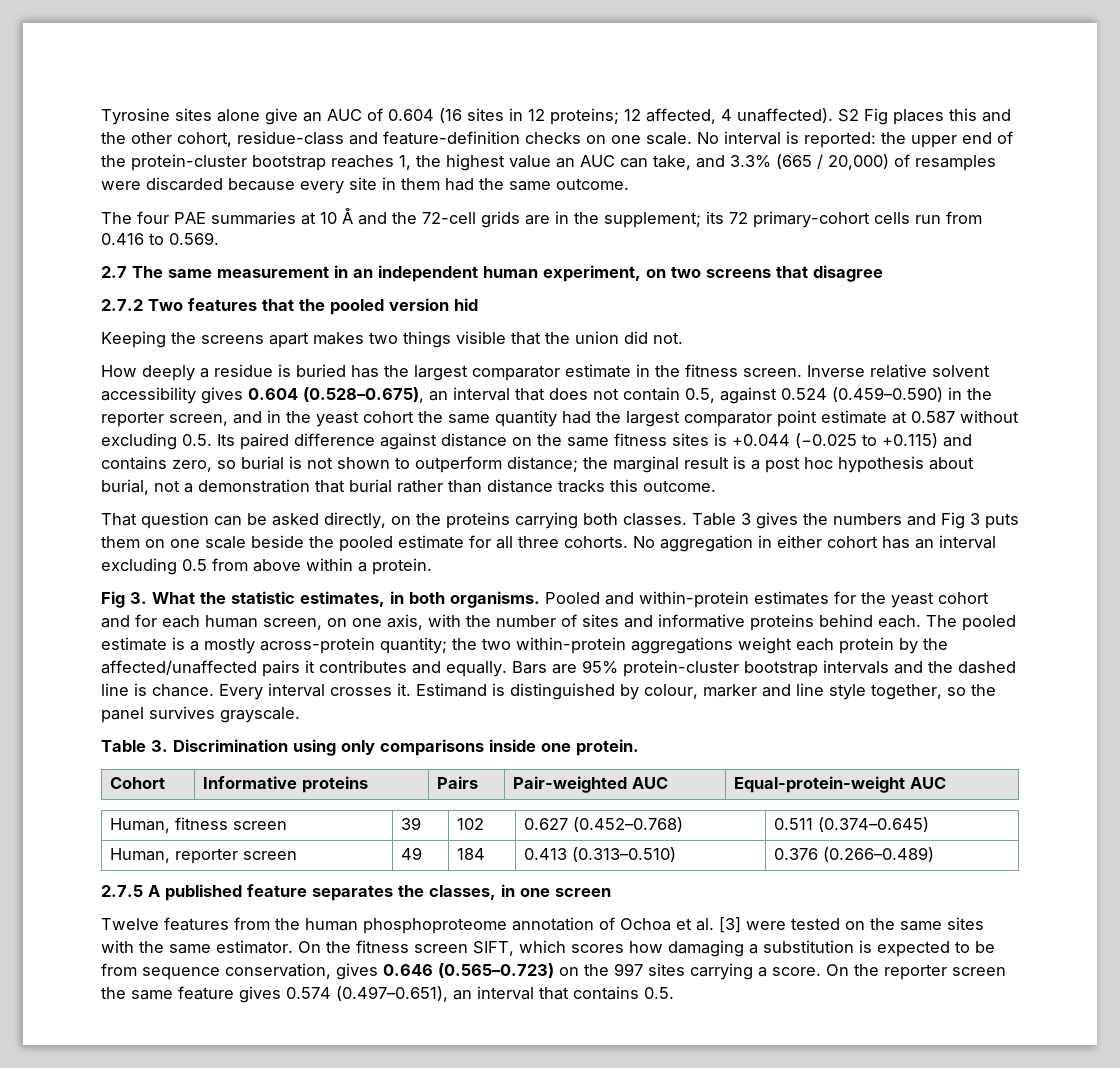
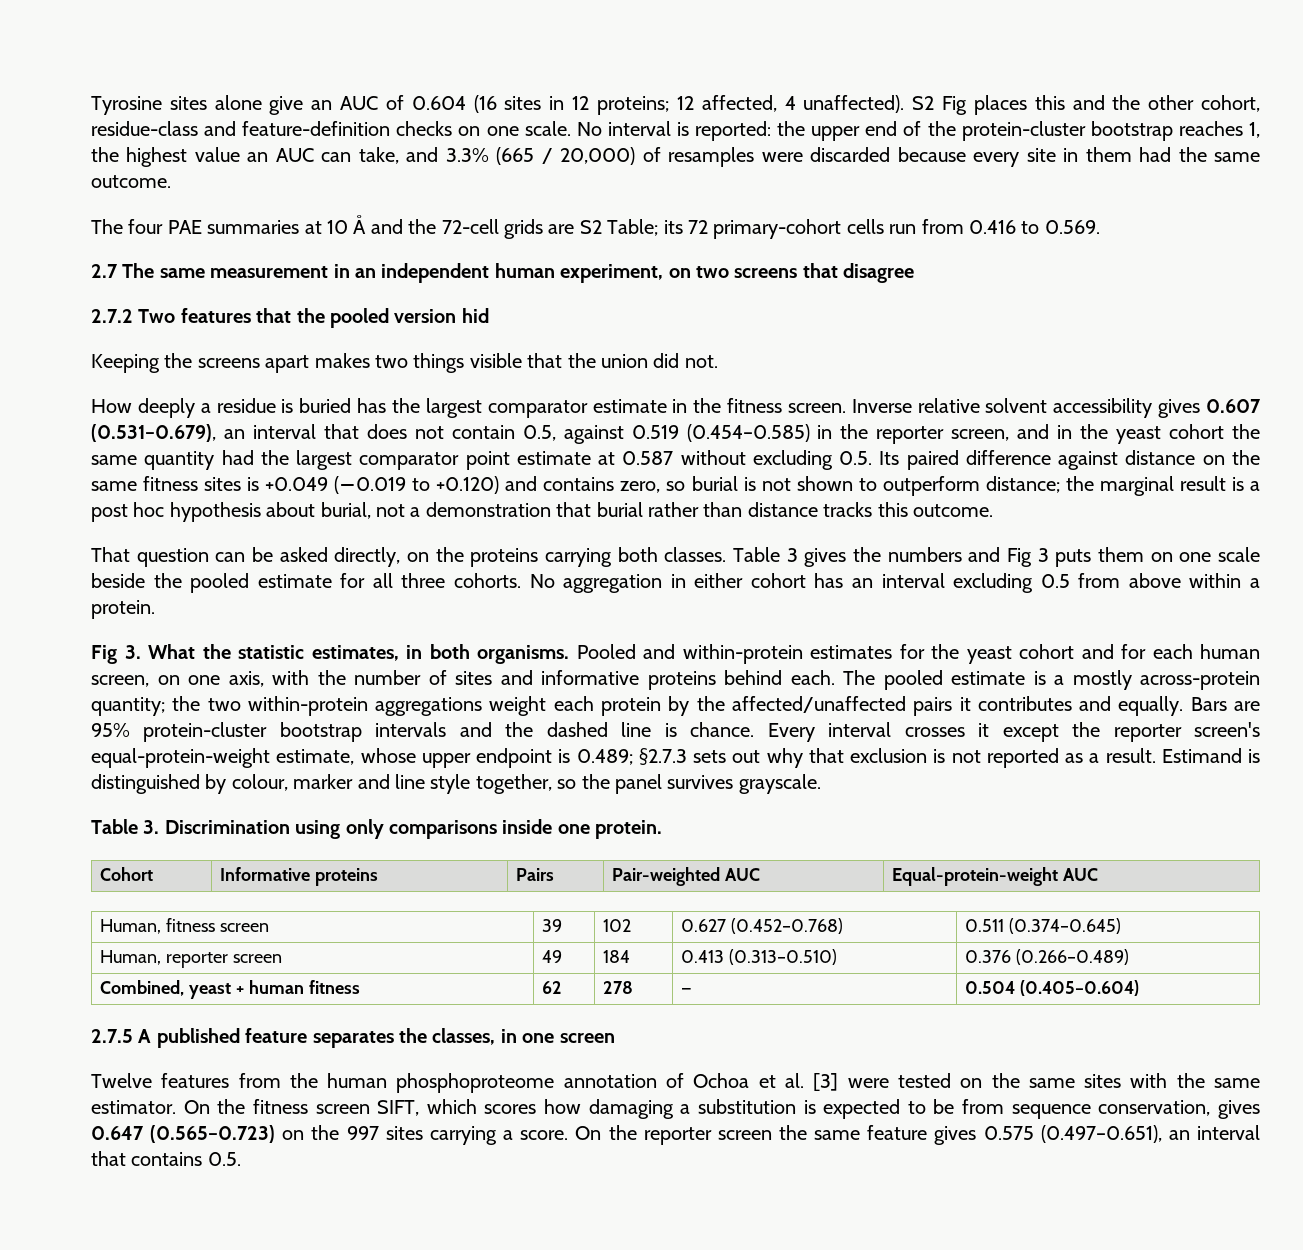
- The four PAE summaries at 10 Å and the 72-cell grids are in the supplement; its 72 primary-cohort cells run from 0.416 to 0.569.
+ The four PAE summaries at 10 Å and the 72-cell grids are S2 Table; its 72 primary-cohort cells run from 0.416 to 0.569.
- Inverse relative solvent accessibility gives 0.604 (0.528–0.675), an interval that does not contain 0.5, against 0.524 (0.459–0.590) in the reporter screen, and in the yeast cohort the same quantity had the largest comparator point estimate at 0.587 without excluding 0.5. Its paired difference against distance on the same fitness sites is +0.044 (−0.025 to +0.115) and contains zero, so burial is not shown to outperform distance;
+ Inverse relative solvent accessibility gives 0.607 (0.531–0.679), an interval that does not contain 0.5, against 0.519 (0.454–0.585) in the reporter screen, and in the yeast cohort the same quantity had the largest comparator point estimate at 0.587 without excluding 0.5. Its paired difference against distance on the same fitness sites is +0.049 (−0.019 to +0.120) and contains zero, so burial is not shown to outperform distance;
- Every interval crosses it.
+ Every interval crosses it except the reporter screen's equal-protein-weight estimate, whose upper endpoint is 0.489; §2.7.3 sets out why that exclusion is not reported as a result.
+ Combined, yeast + human fitness | 62 | 278 | — | 0.504 (0.405–0.604)
- On the fitness screen SIFT, which scores how damaging a substitution is expected to be from sequence conservation, gives 0.646 (0.565–0.723) on the 997 sites carrying a score.
+ On the fitness screen SIFT, which scores how damaging a substitution is expected to be from sequence conservation, gives 0.647 (0.565–0.723) on the 997 sites carrying a score.
- On the reporter screen the same feature gives 0.574 (0.497–0.651), an interval that contains 0.5.
+ On the reporter screen the same feature gives 0.575 (0.497–0.651), an interval that contains 0.5.

